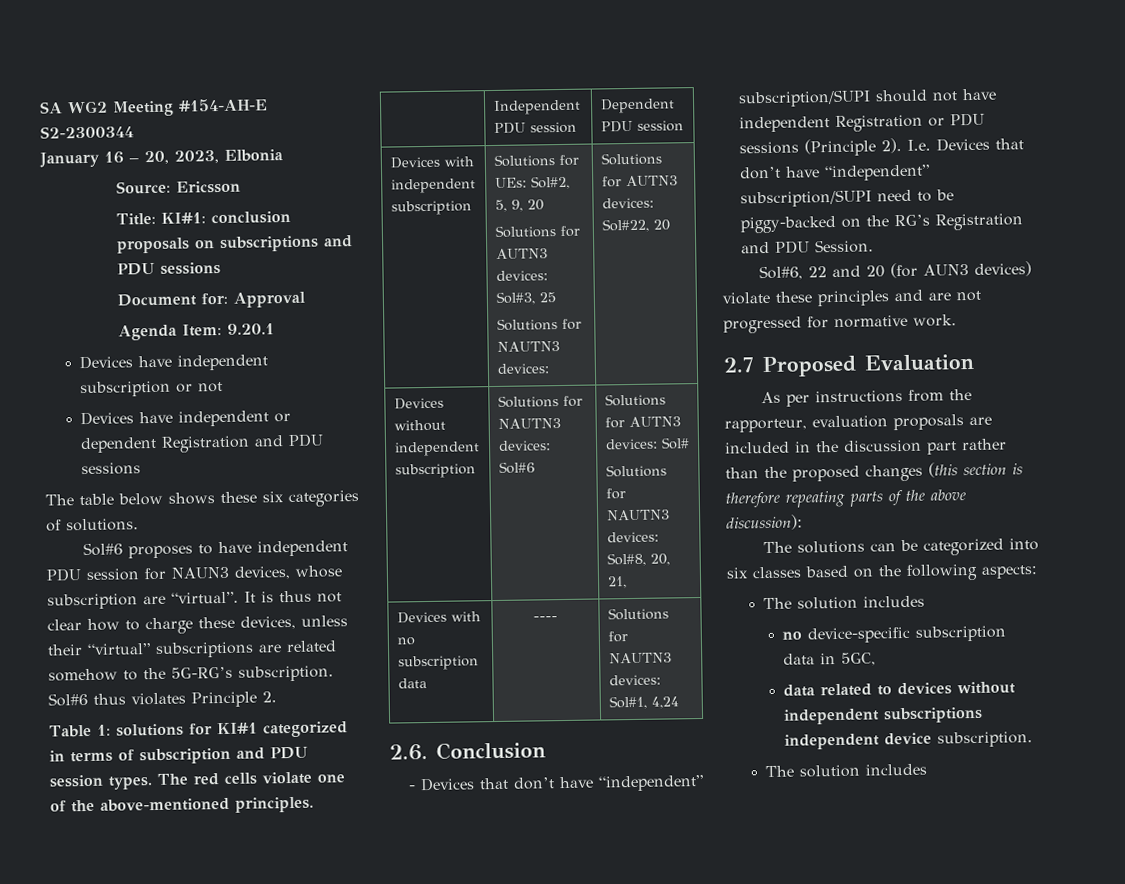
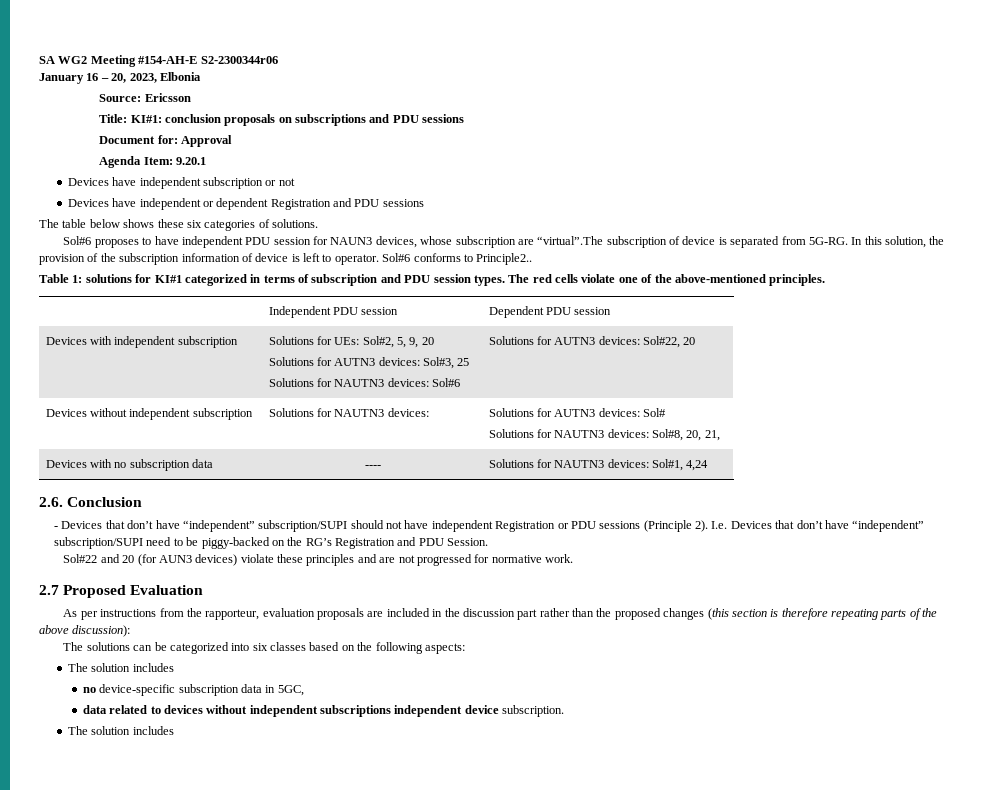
- SA WG2 Meeting #154-AH-E S2-2300344
+ SA WG2 Meeting #154-AH-E S2-2300344r06
- Sol#6 proposes to have independent PDU session for NAUN3 devices, whose subscription are “virtual”. It is thus not clear how to charge these devices, unless their “virtual” subscriptions are related somehow to the 5G-RG’s subscription. Sol#6 thus violates Principle 2.
+ Sol#6 proposes to have independent PDU session for NAUN3 devices, whose subscription are “virtual”.The subscription of device is separated from 5G-RG. In this solution, the provision of the subscription information of device is left to operator. Sol#6 conforms to Principle2..
  Devices with independent subscription | Solutions for UEs: Sol#2, 5, 9, 20
  Solutions for AUTN3 devices: Sol#3, 25
- Solutions for NAUTN3 devices: | Solutions for AUTN3 devices: Sol#22, 20
+ Solutions for NAUTN3 devices: Sol#6 | Solutions for AUTN3 devices: Sol#22, 20
- Devices without independent subscription | Solutions for NAUTN3 devices: Sol#6 | Solutions for AUTN3 devices: Sol#
+ Devices without independent subscription | Solutions for NAUTN3 devices: | Solutions for AUTN3 devices: Sol#
- Sol#6, 22 and 20 (for AUN3 devices) violate these principles and are not progressed for normative work.
+ Sol#22 and 20 (for AUN3 devices) violate these principles and are not progressed for normative work.

